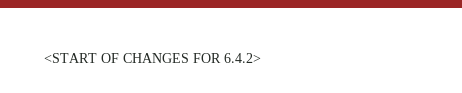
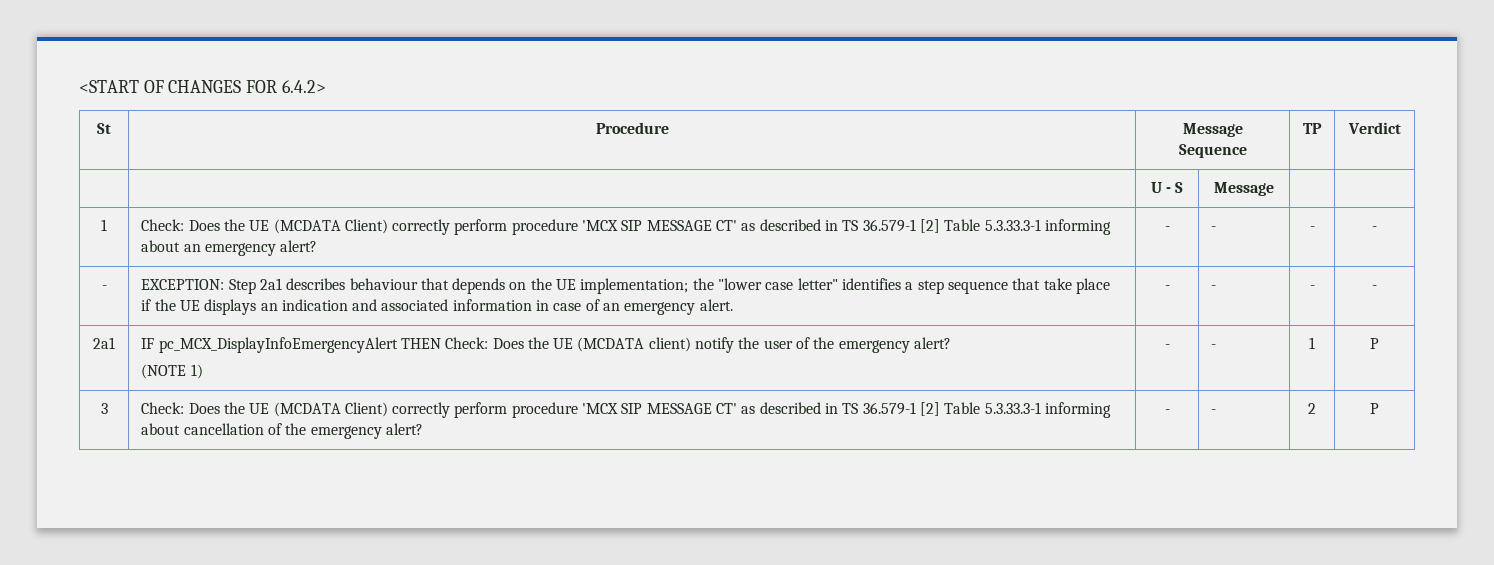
+ St | Procedure | Message Sequence | TP | Verdict
+ | | U - S | Message | |
+ 1 | Check: Does the UE (MCDATA Client) correctly perform procedure 'MCX SIP MESSAGE CT' as described in TS 36.579-1 [2] Table 5.3.33.3-1 informing about an emergency alert? | - | - | - | -
+ - | EXCEPTION: Step 2a1 describes behaviour that depends on the UE implementation; the "lower case letter" identifies a step sequence that take place if the UE displays an indication and associated information in case of an emergency alert. | - | - | - | -
+ 2a1 | IF pc_MCX_DisplayInfoEmergencyAlert THEN Check: Does the UE (MCDATA client) notify the user of the emergency alert?
+ (NOTE 1) | - | - | 1 | P
+ 3 | Check: Does the UE (MCDATA Client) correctly perform procedure 'MCX SIP MESSAGE CT' as described in TS 36.579-1 [2] Table 5.3.33.3-1 informing about cancellation of the emergency alert? | - | - | 2 | P

